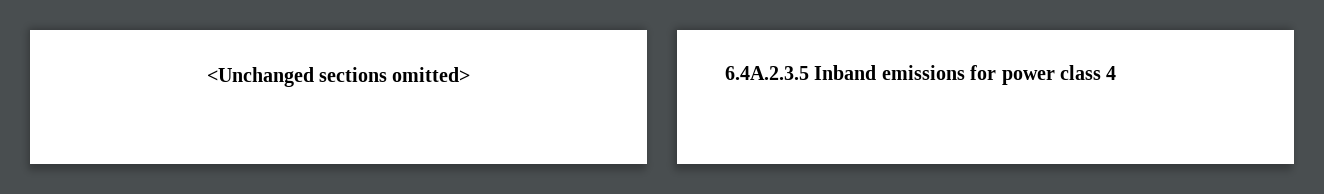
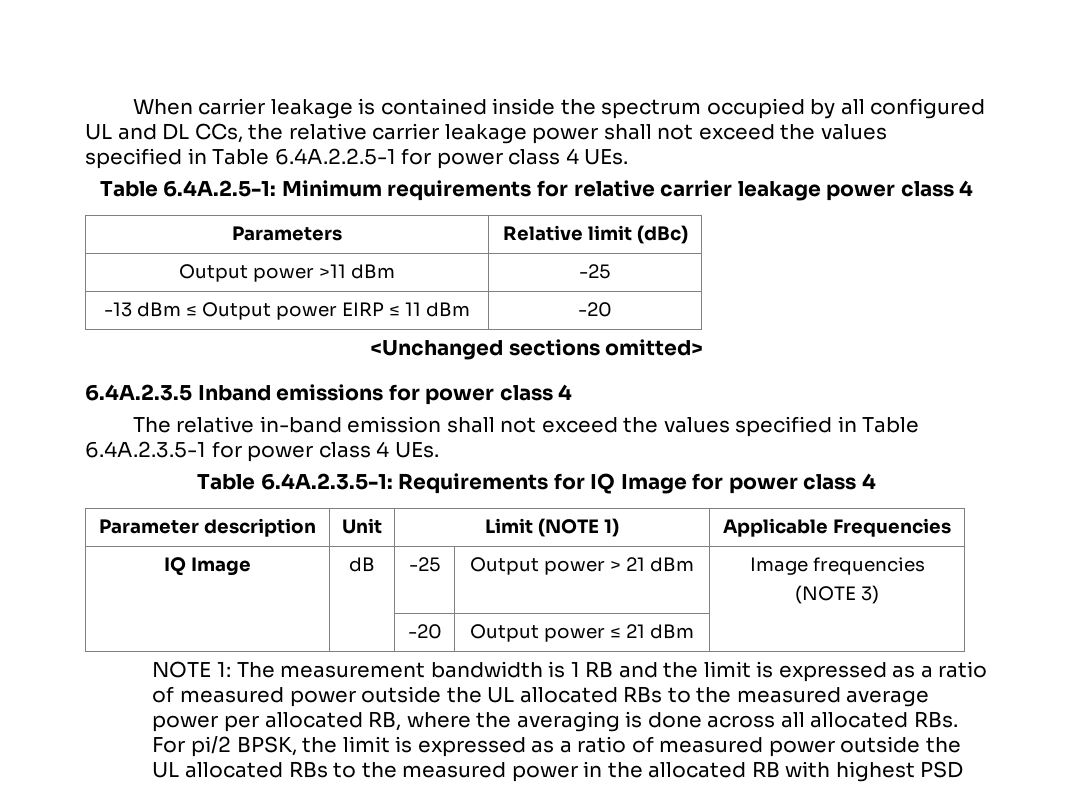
+ When carrier leakage is contained inside the spectrum occupied by all configured UL and DL CCs, the relative carrier leakage power shall not exceed the values specified in Table 6.4A.2.2.5-1 for power class 4 UEs.
+ Table 6.4A.2.5-1: Minimum requirements for relative carrier leakage power class 4
+ Parameters | Relative limit (dBc)
+ Output power >11 dBm | -25
+ -13 dBm ≤ Output power EIRP ≤ 11 dBm | -20
+ The relative in-band emission shall not exceed the values specified in Table 6.4A.2.3.5-1 for power class 4 UEs.
+ Table 6.4A.2.3.5-1: Requirements for IQ Image for power class 4
+ Parameter description | Unit | Limit (NOTE 1) | Applicable Frequencies
+ IQ Image | dB | -25 | Output power > 21 dBm | Image frequencies
+ (NOTE 3)
+ | | -20 | Output power ≤ 21 dBm |
+ NOTE 1: The measurement bandwidth is 1 RB and the limit is expressed as a ratio of measured power outside the UL allocated RBs to the measured average power per allocated RB, where the averaging is done across all allocated RBs. For pi/2 BPSK, the limit is expressed as a ratio of measured power outside the UL allocated RBs to the measured power in the allocated RB with highest PSD

